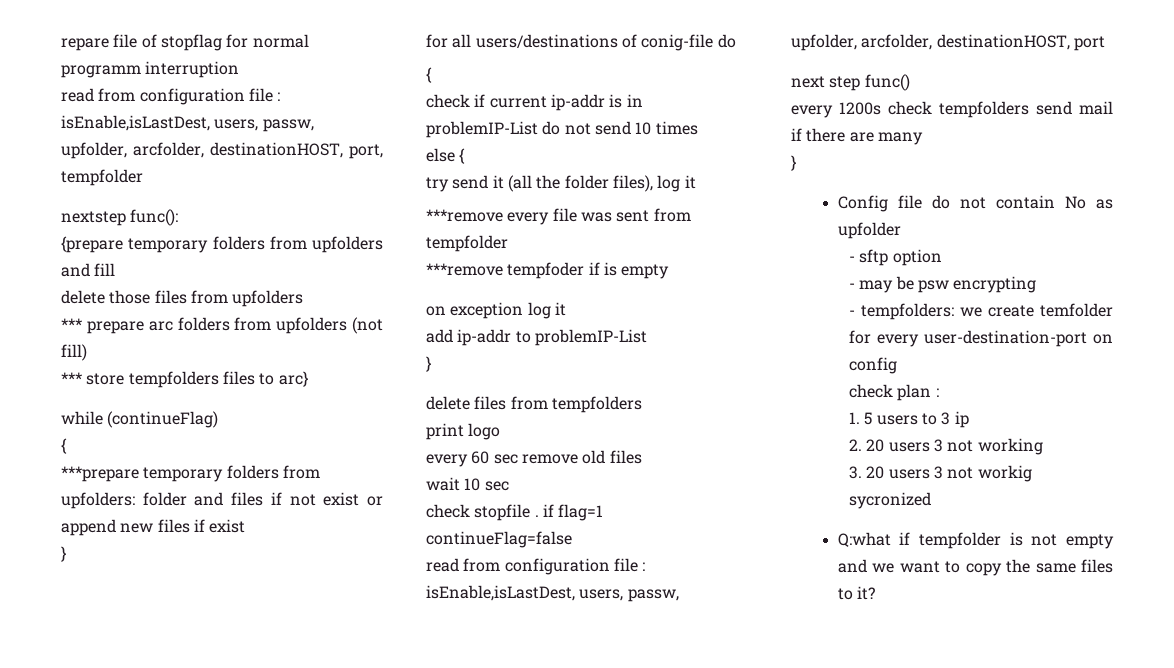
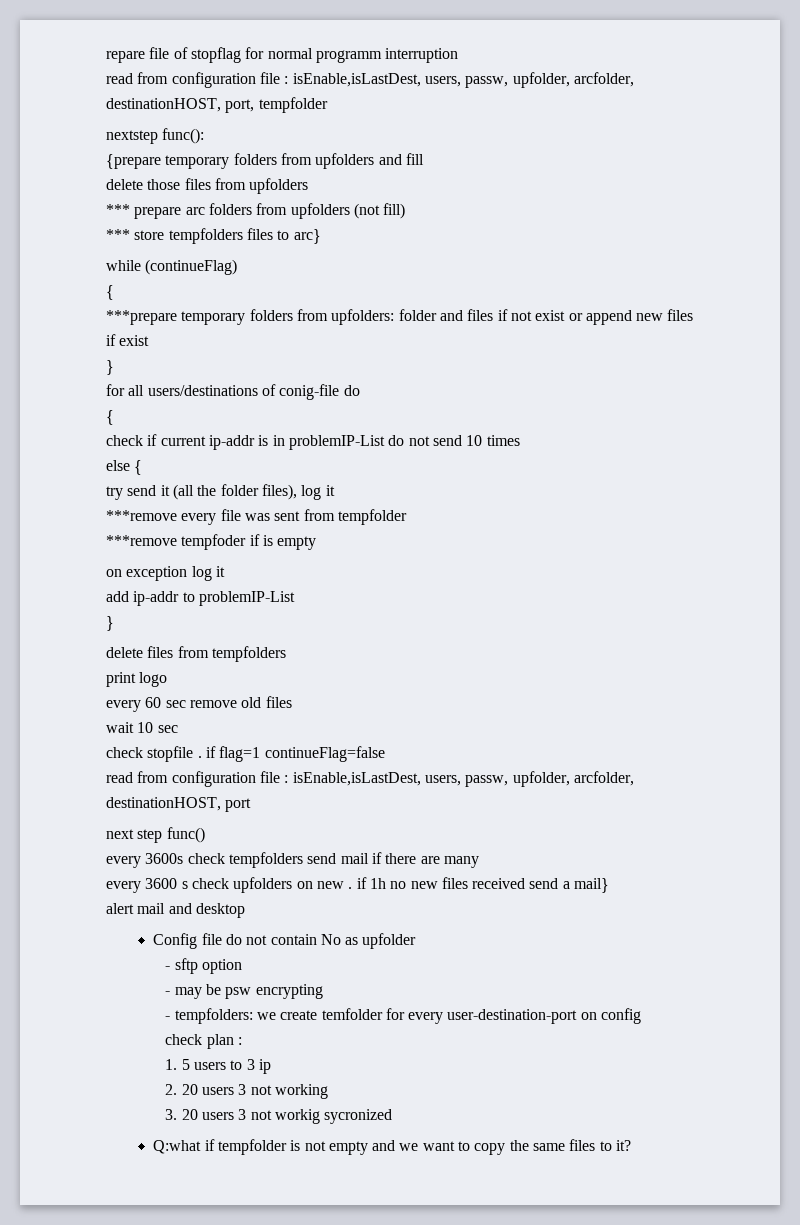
- every 1200s check tempfolders send mail if there are many
- }
+ every 3600s check tempfolders send mail if there are many
+ every 3600 s check upfolders on new . if 1h no new files received send a mail}
+ alert mail and desktop

